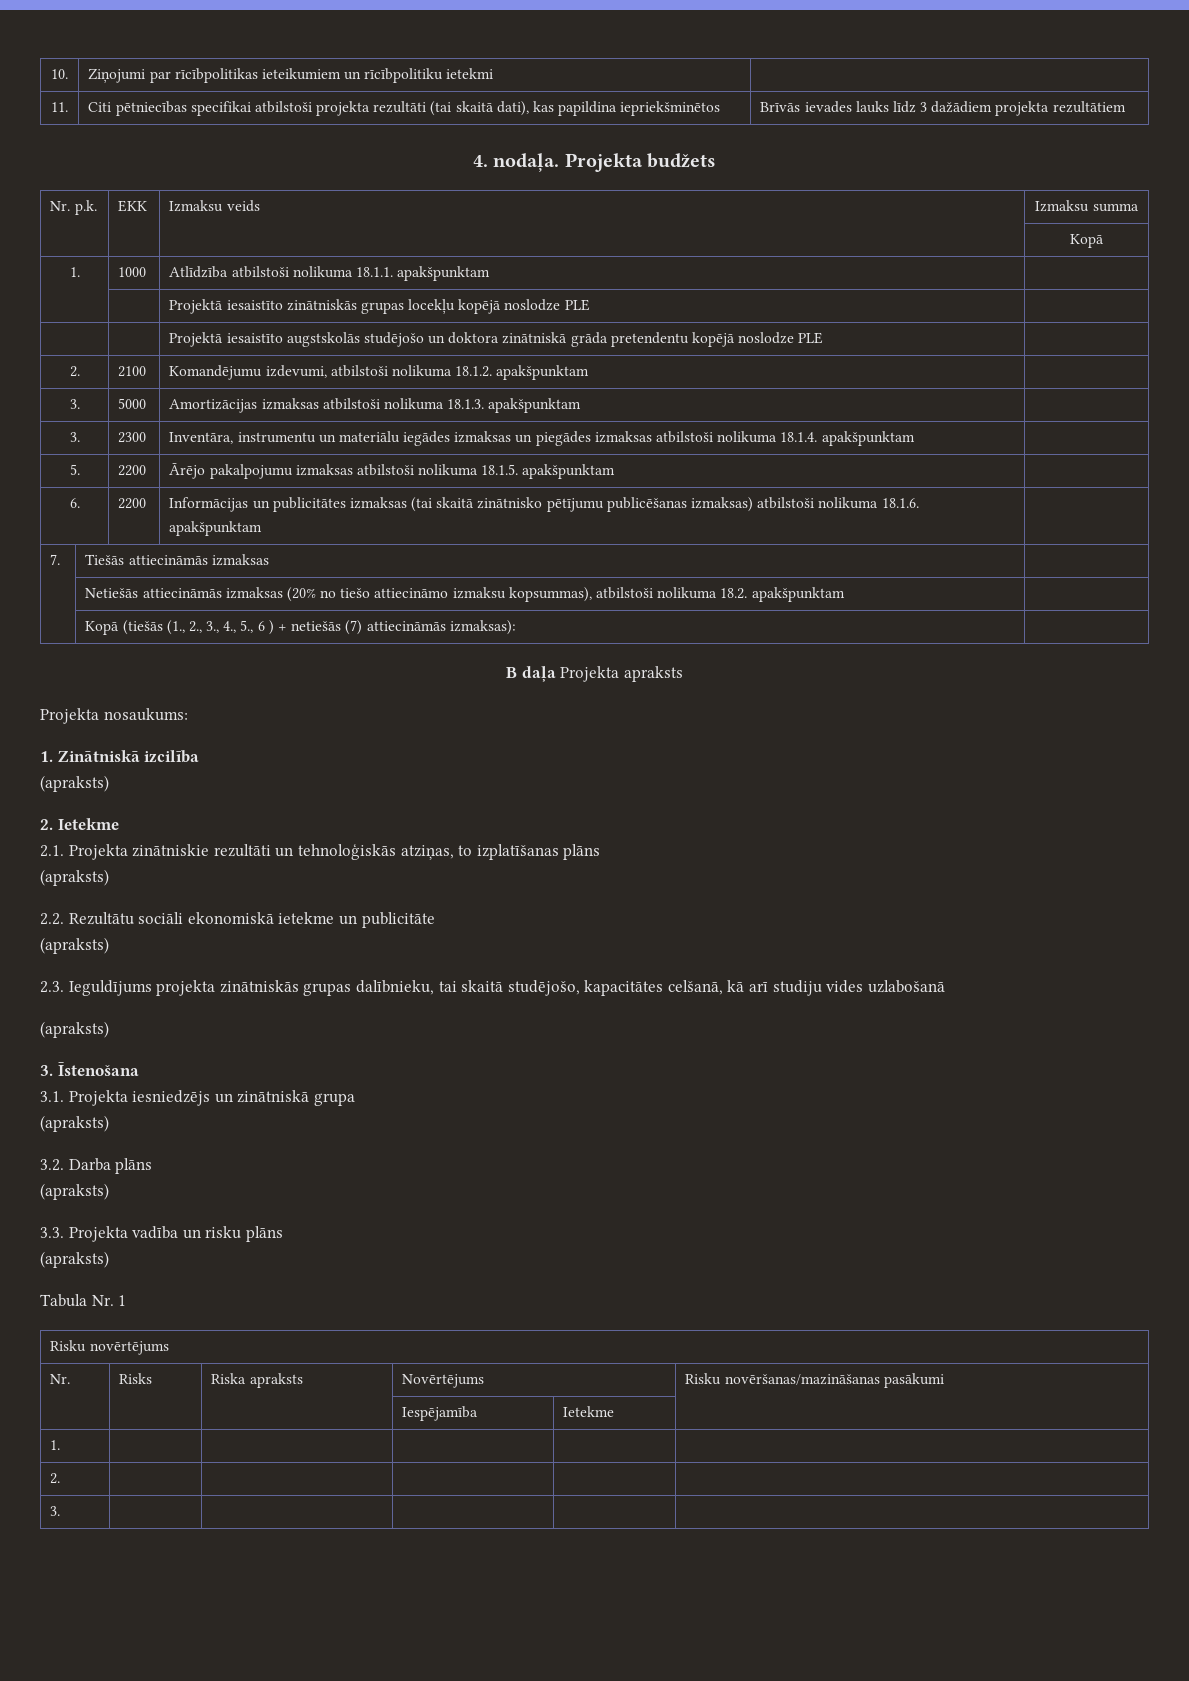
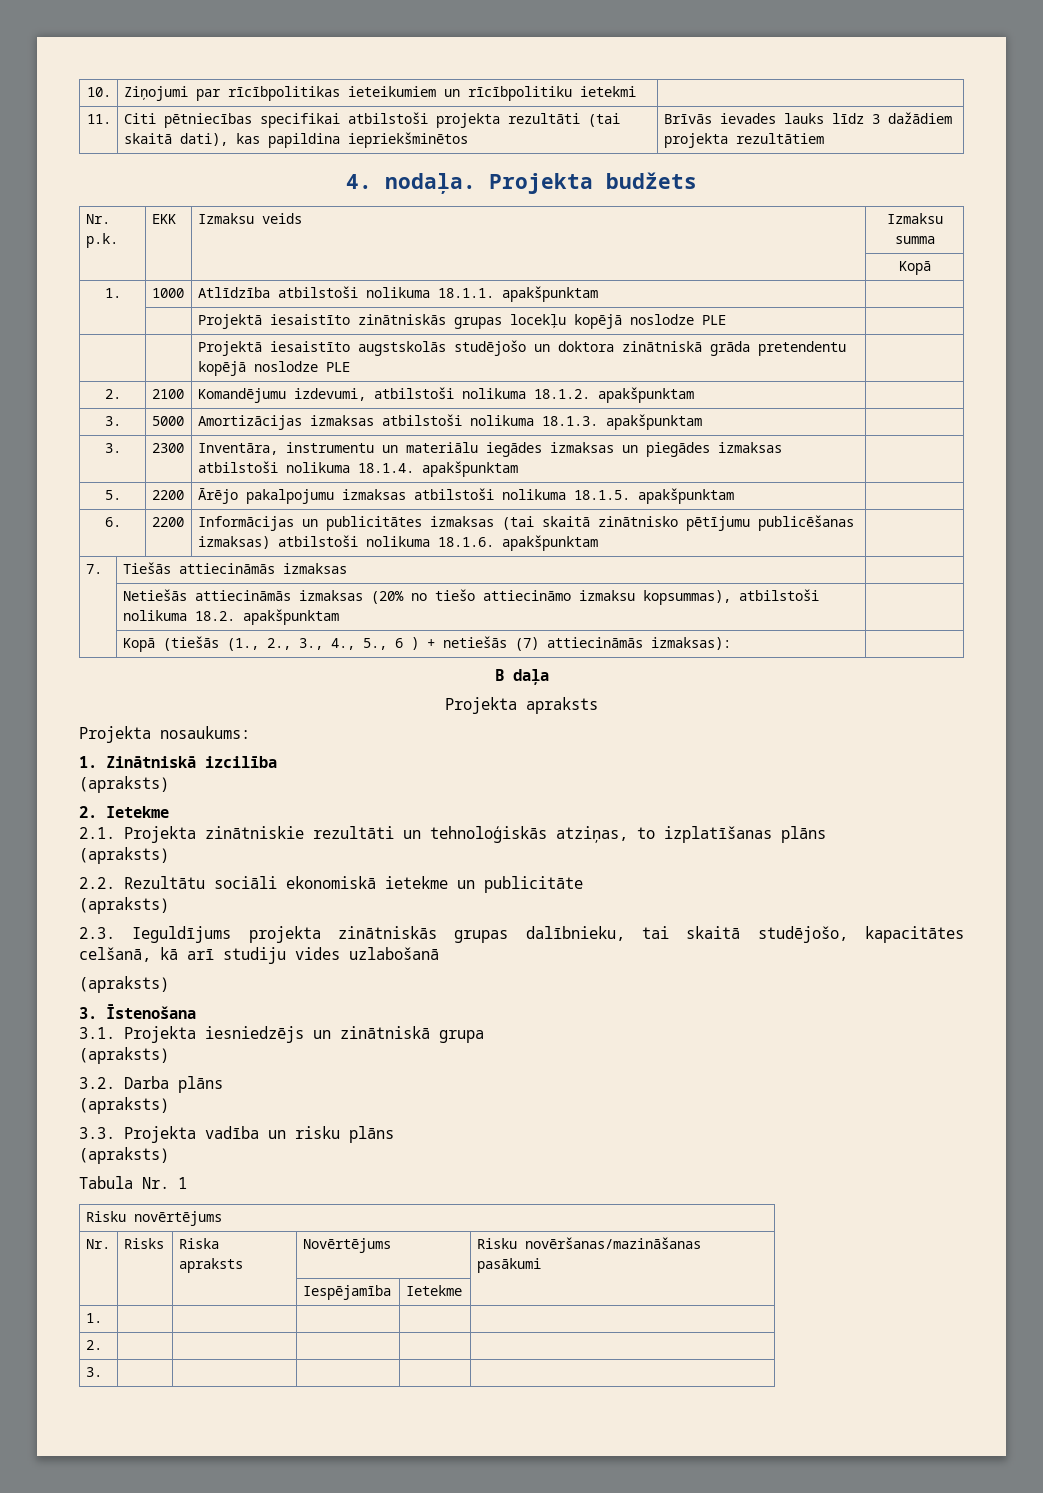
- B daļa Projekta apraksts
+ B daļa
+ Projekta apraksts

